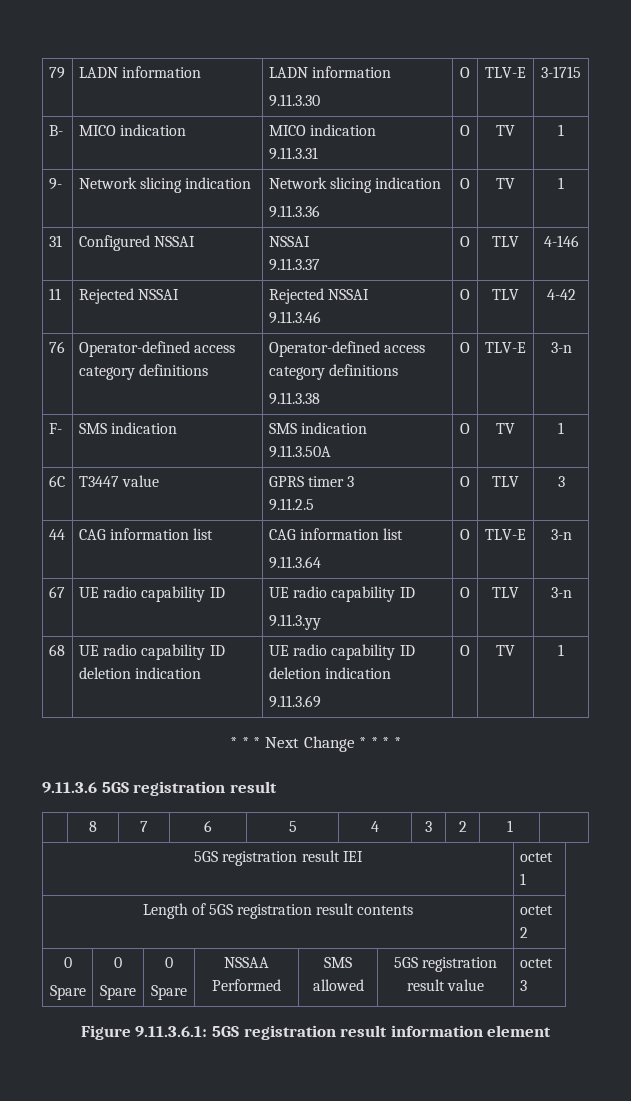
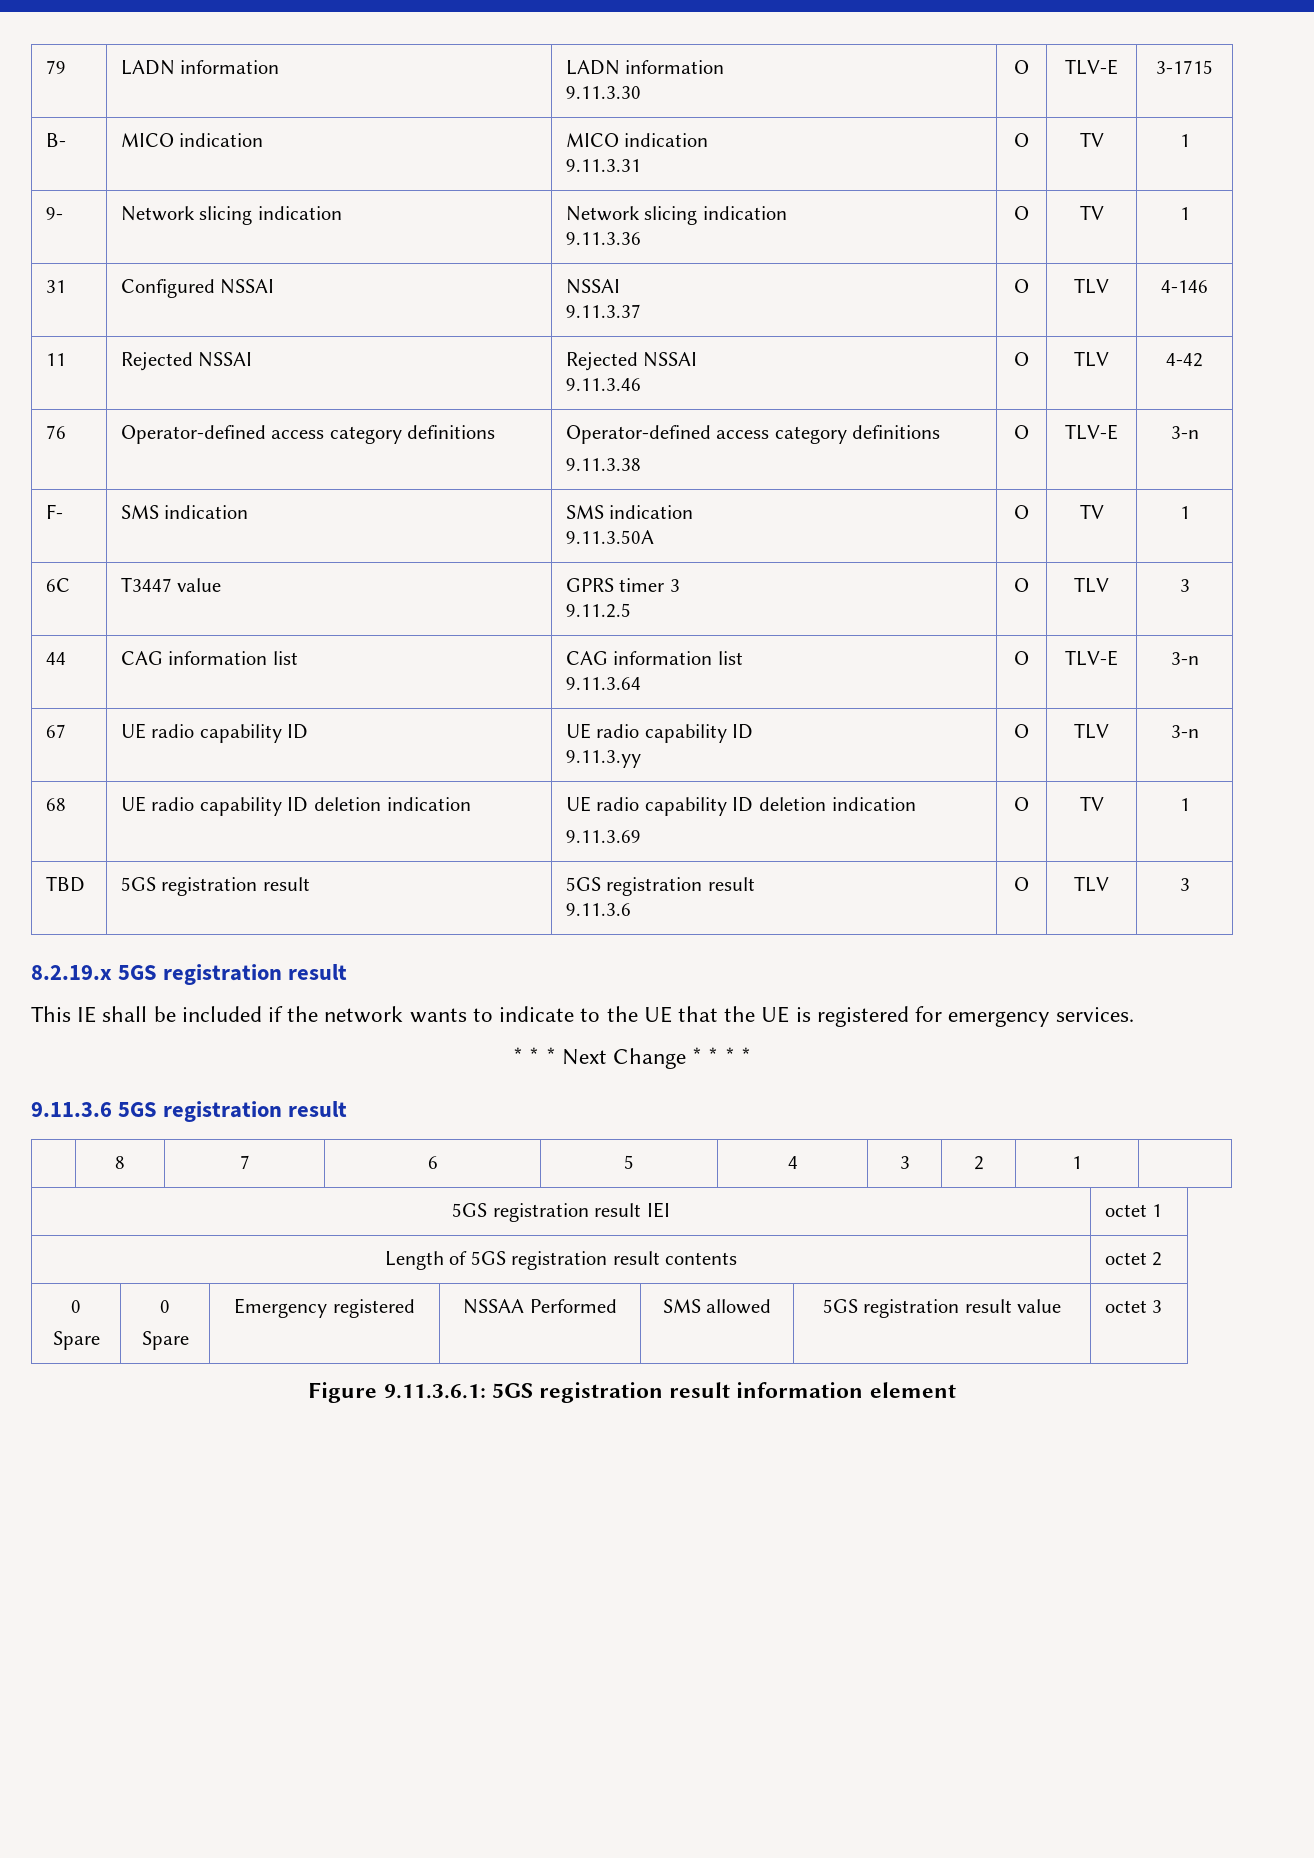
+ TBD | 5GS registration result | 5GS registration result
+ 9.11.3.6 | O | TLV | 3
+ 8.2.19.x 5GS registration result
+ This IE shall be included if the network wants to indicate to the UE that the UE is registered for emergency services.
  Length of 5GS registration result contents | octet 2
  0
  Spare | 0
- Spare | 0
- Spare | NSSAA Performed | SMS allowed | 5GS registration result value | octet 3
+ Spare | Emergency registered | NSSAA Performed | SMS allowed | 5GS registration result value | octet 3

